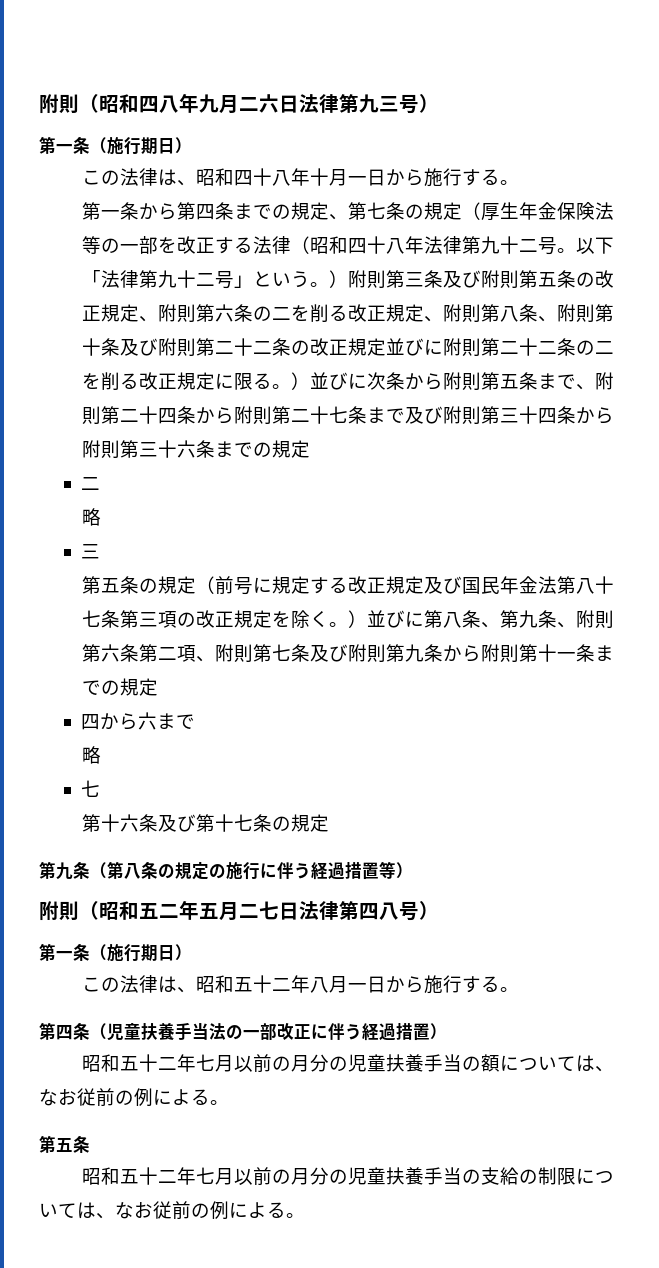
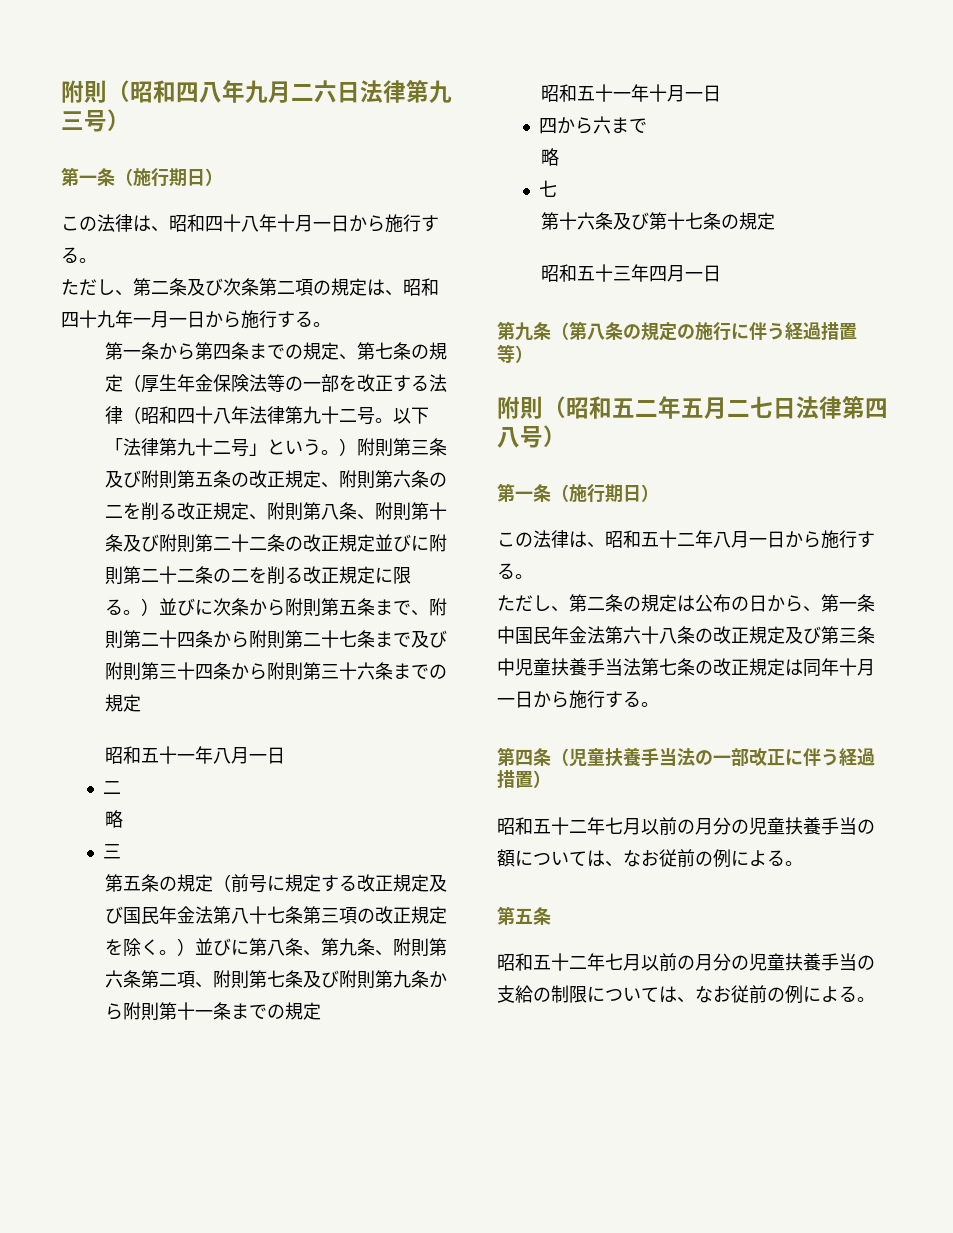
+ ただし、第二条及び次条第二項の規定は、昭和四十九年一月一日から施行する。
+ 昭和五十一年八月一日
+ 昭和五十一年十月一日
+ 昭和五十三年四月一日
+ ただし、第二条の規定は公布の日から、第一条中国民年金法第六十八条の改正規定及び第三条中児童扶養手当法第七条の改正規定は同年十月一日から施行する。

